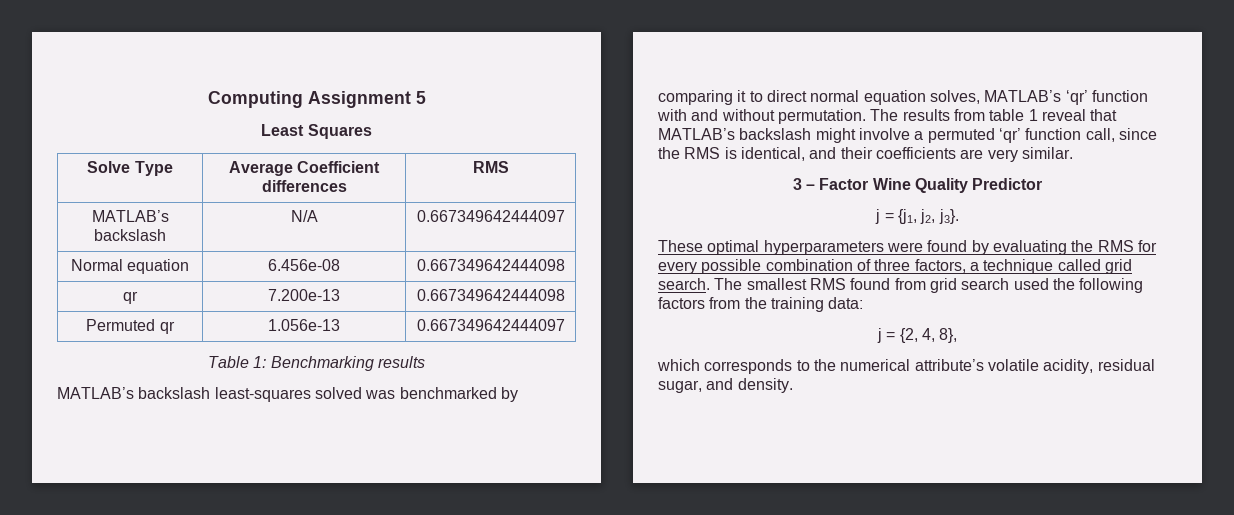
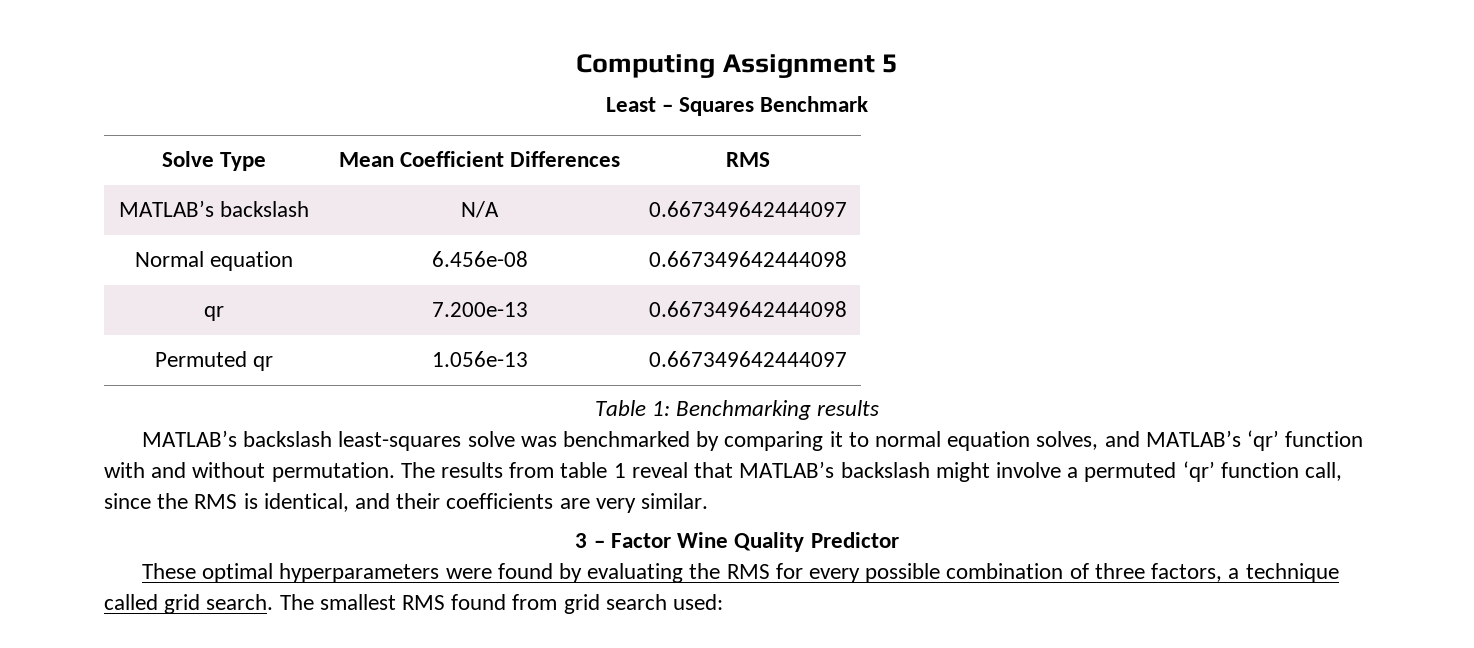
- Least Squares
+ Least – Squares Benchmark
- Solve Type | Average Coefficient differences | RMS
+ Solve Type | Mean Coefficient Differences | RMS
- MATLAB’s backslash least-squares solved was benchmarked by comparing it to direct normal equation solves, MATLAB’s ‘qr’ function with and without permutation.
+ MATLAB’s backslash least-squares solve was benchmarked by comparing it to normal equation solves, and MATLAB’s ‘qr’ function with and without permutation.
- j = {j1, j2, j3}.
- The smallest RMS found from grid search used the following factors from the training data:
- j = {2, 4, 8},
- which corresponds to the numerical attribute’s volatile acidity, residual sugar, and density.
+ The smallest RMS found from grid search used:

